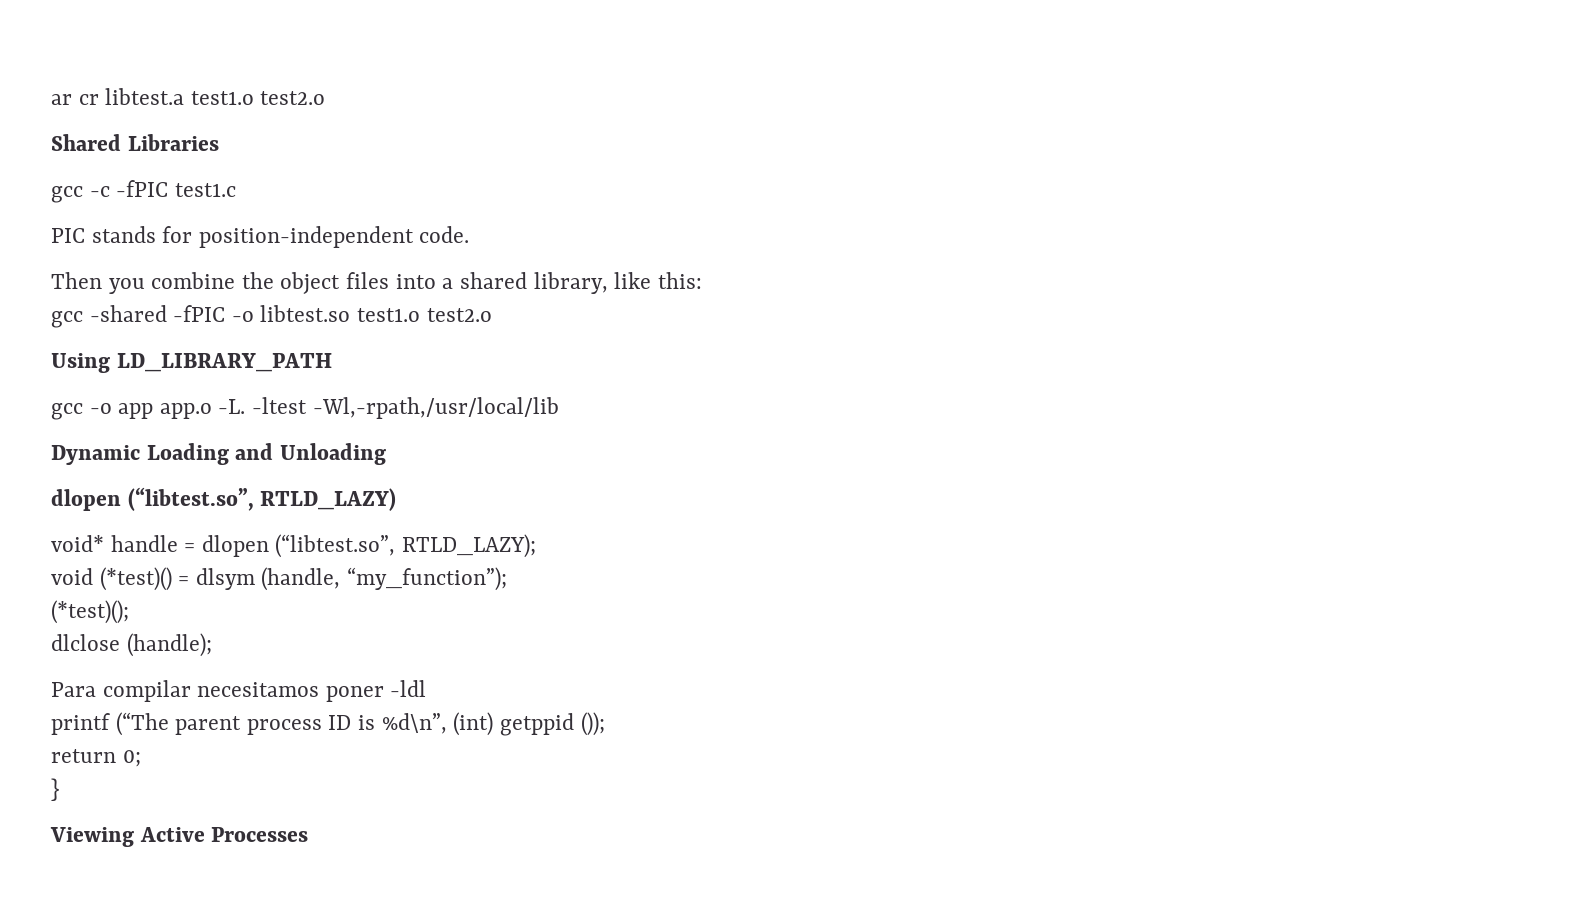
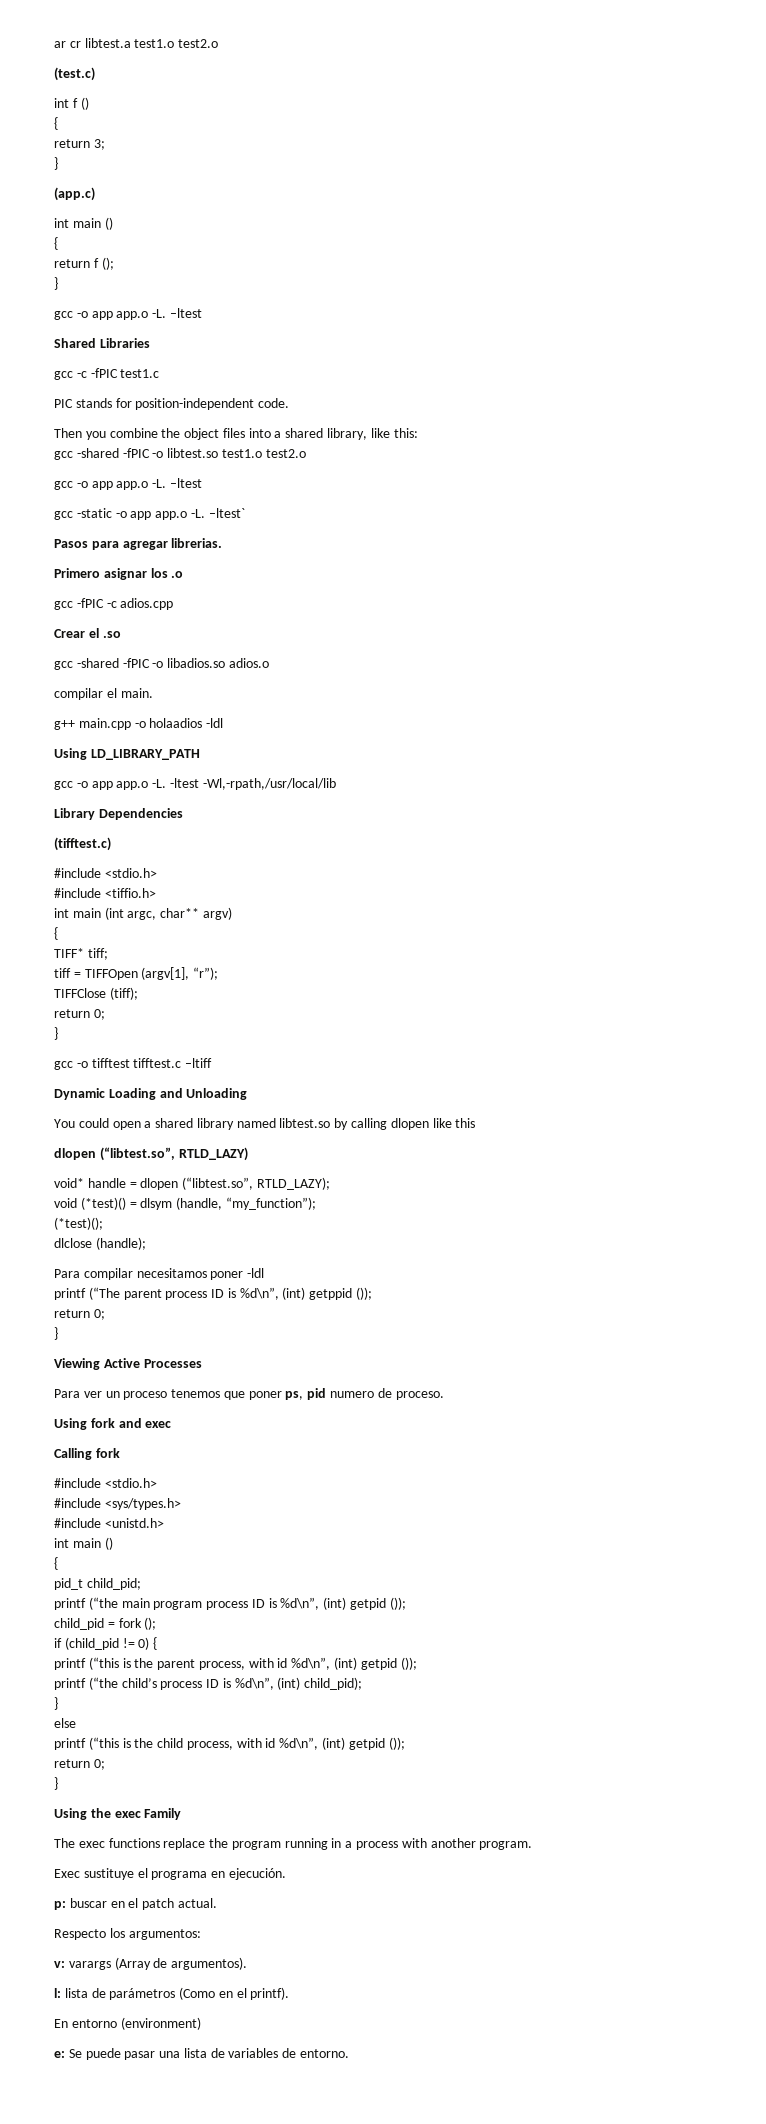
+ (test.c)
+ int f ()
+ {
+ return 3;
+ }
+ (app.c)
+ int main ()
+ {
+ return f ();
+ }
+ gcc -o app app.o -L. –ltest
  gcc -shared -fPIC -o libtest.so test1.o test2.o
+ gcc -o app app.o -L. –ltest
+ gcc -static -o app app.o -L. –ltest`
+ Pasos para agregar librerias.
+ Primero asignar los .o
+ gcc -fPIC -c adios.cpp
+ Crear el .so
+ gcc -shared -fPIC -o libadios.so adios.o
+ compilar el main.
+ g++ main.cpp -o holaadios -ldl
+ Library Dependencies
+ (tifftest.c)
+ #include <stdio.h>
+ #include <tiffio.h>
+ int main (int argc, char** argv)
+ {
+ TIFF* tiff;
+ tiff = TIFFOpen (argv[1], “r”);
+ TIFFClose (tiff);
+ return 0;
+ }
+ gcc -o tifftest tifftest.c –ltiff
  Dynamic Loading and Unloading
+ You could open a shared library named libtest.so by calling dlopen like this
+ Para ver un proceso tenemos que poner ps, pid numero de proceso.
+ Using fork and exec
+ Calling fork
+ #include <stdio.h>
+ #include <sys/types.h>
+ #include <unistd.h>
+ int main ()
+ {
+ pid_t child_pid;
+ printf (“the main program process ID is %d\n”, (int) getpid ());
+ child_pid = fork ();
+ if (child_pid != 0) {
+ printf (“this is the parent process, with id %d\n”, (int) getpid ());
+ printf (“the child’s process ID is %d\n”, (int) child_pid);
+ }
+ else
+ printf (“this is the child process, with id %d\n”, (int) getpid ());
+ return 0;
+ }
+ Using the exec Family
+ The exec functions replace the program running in a process with another program.
+ Exec sustituye el programa en ejecución.
+ p: buscar en el patch actual.
+ Respecto los argumentos:
+ v: varargs (Array de argumentos).
+ l: lista de parámetros (Como en el printf).
+ En entorno (environment)
+ e: Se puede pasar una lista de variables de entorno.

